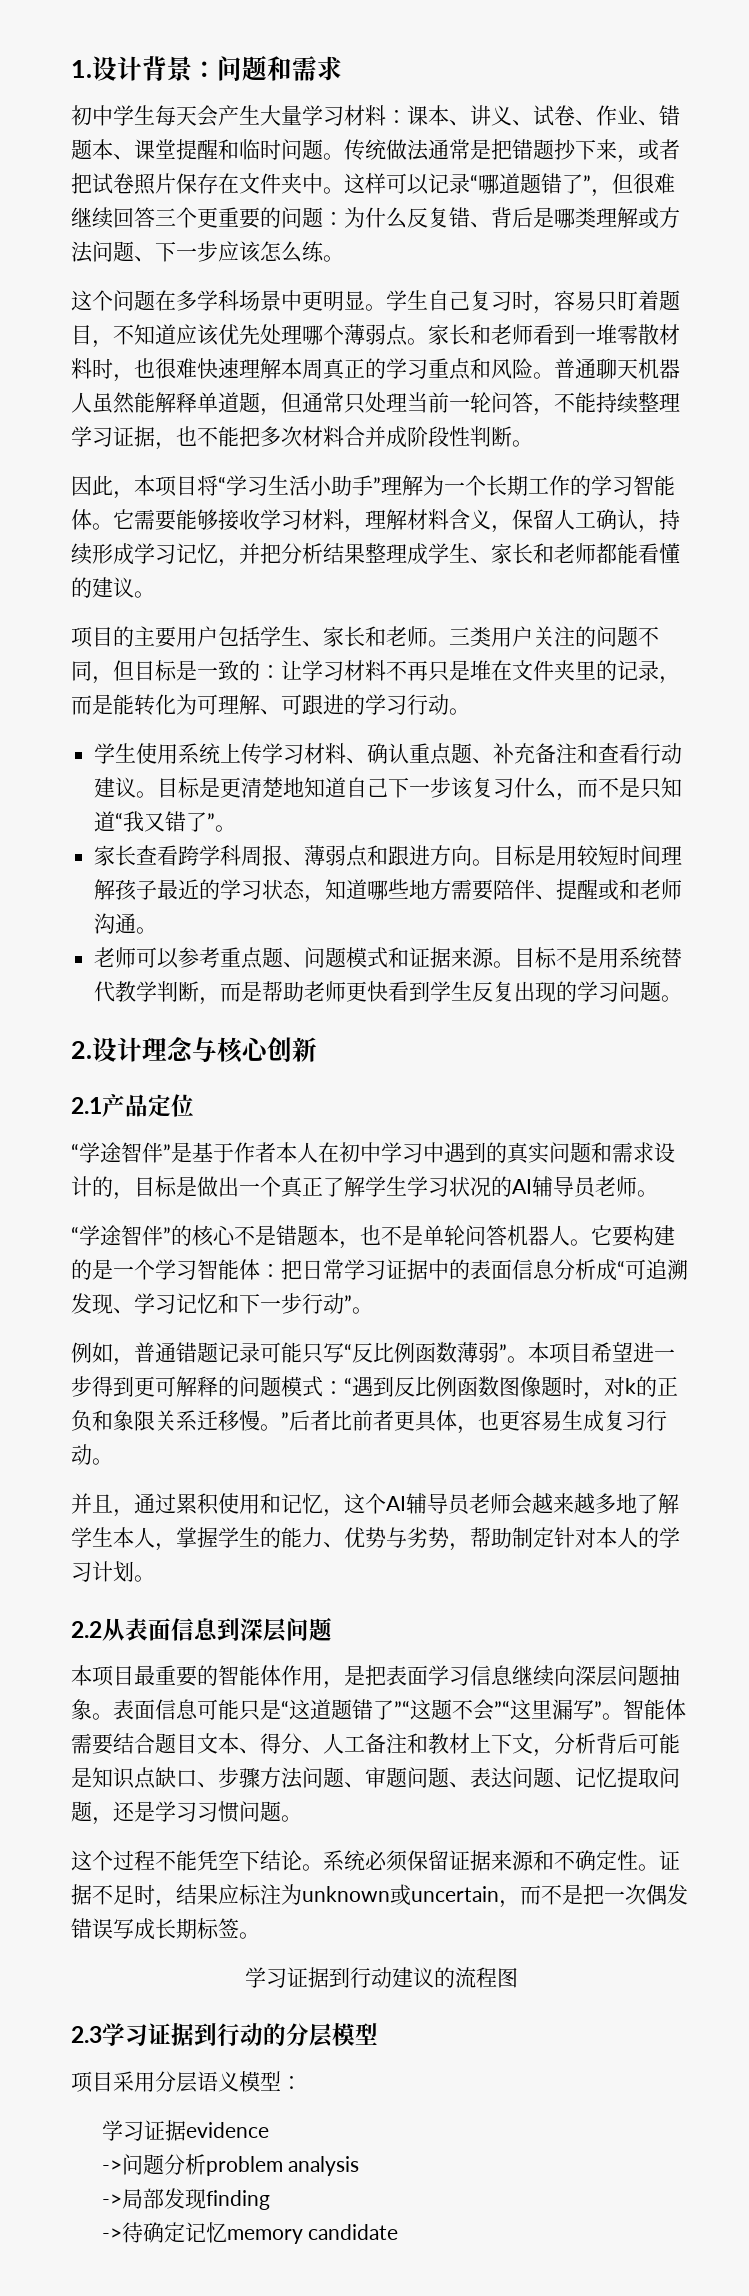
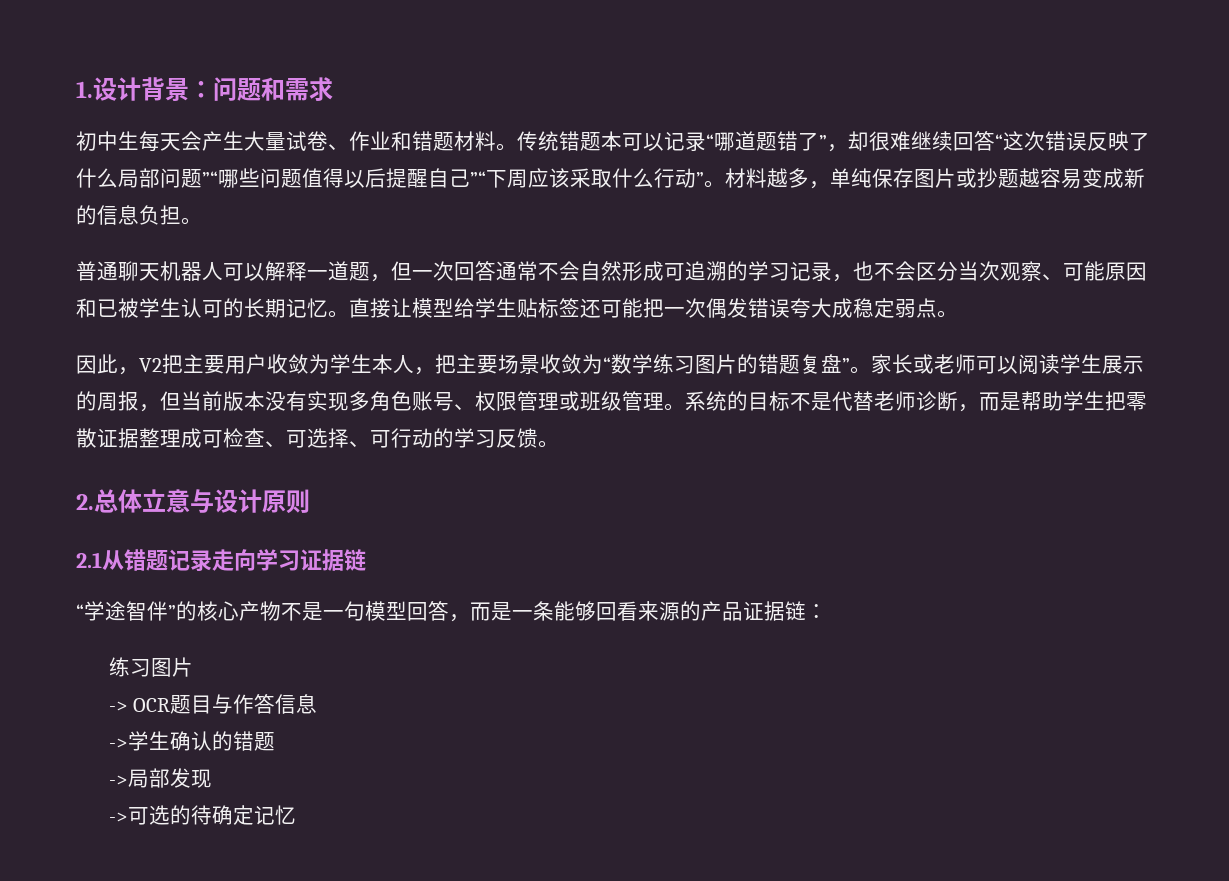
- 初中学生每天会产生大量学习材料：课本、讲义、试卷、作业、错题本、课堂提醒和临时问题。传统做法通常是把错题抄下来，或者把试卷照片保存在文件夹中。这样可以记录“哪道题错了”，但很难继续回答三个更重要的问题：为什么反复错、背后是哪类理解或方法问题、下一步应该怎么练。
- 这个问题在多学科场景中更明显。学生自己复习时，容易只盯着题目，不知道应该优先处理哪个薄弱点。家长和老师看到一堆零散材料时，也很难快速理解本周真正的学习重点和风险。普通聊天机器人虽然能解释单道题，但通常只处理当前一轮问答，不能持续整理学习证据，也不能把多次材料合并成阶段性判断。
- 因此，本项目将“学习生活小助手”理解为一个长期工作的学习智能体。它需要能够接收学习材料，理解材料含义，保留人工确认，持续形成学习记忆，并把分析结果整理成学生、家长和老师都能看懂的建议。
- 项目的主要用户包括学生、家长和老师。三类用户关注的问题不同，但目标是一致的：让学习材料不再只是堆在文件夹里的记录，而是能转化为可理解、可跟进的学习行动。
- 学生使用系统上传学习材料、确认重点题、补充备注和查看行动建议。目标是更清楚地知道自己下一步该复习什么，而不是只知道“我又错了”。
- 家长查看跨学科周报、薄弱点和跟进方向。目标是用较短时间理解孩子最近的学习状态，知道哪些地方需要陪伴、提醒或和老师沟通。
- 老师可以参考重点题、问题模式和证据来源。目标不是用系统替代教学判断，而是帮助老师更快看到学生反复出现的学习问题。
- 2.设计理念与核心创新
- 2.1产品定位
- “学途智伴”是基于作者本人在初中学习中遇到的真实问题和需求设计的，目标是做出一个真正了解学生学习状况的AI辅导员老师。
+ 初中生每天会产生大量试卷、作业和错题材料。传统错题本可以记录“哪道题错了”，却很难继续回答“这次错误反映了什么局部问题”“哪些问题值得以后提醒自己”“下周应该采取什么行动”。材料越多，单纯保存图片或抄题越容易变成新的信息负担。
+ 普通聊天机器人可以解释一道题，但一次回答通常不会自然形成可追溯的学习记录，也不会区分当次观察、可能原因和已被学生认可的长期记忆。直接让模型给学生贴标签还可能把一次偶发错误夸大成稳定弱点。
+ 因此，V2把主要用户收敛为学生本人，把主要场景收敛为“数学练习图片的错题复盘”。家长或老师可以阅读学生展示的周报，但当前版本没有实现多角色账号、权限管理或班级管理。系统的目标不是代替老师诊断，而是帮助学生把零散证据整理成可检查、可选择、可行动的学习反馈。
+ 2.总体立意与设计原则
+ 2.1从错题记录走向学习证据链
- “学途智伴”的核心不是错题本，也不是单轮问答机器人。它要构建的是一个学习智能体：把日常学习证据中的表面信息分析成“可追溯发现、学习记忆和下一步行动”。
- 例如，普通错题记录可能只写“反比例函数薄弱”。本项目希望进一步得到更可解释的问题模式：“遇到反比例函数图像题时，对k的正负和象限关系迁移慢。”后者比前者更具体，也更容易生成复习行动。
- 并且，通过累积使用和记忆，这个AI辅导员老师会越来越多地了解学生本人，掌握学生的能力、优势与劣势，帮助制定针对本人的学习计划。
- 2.2从表面信息到深层问题
- 本项目最重要的智能体作用，是把表面学习信息继续向深层问题抽象。表面信息可能只是“这道题错了”“这题不会”“这里漏写”。智能体需要结合题目文本、得分、人工备注和教材上下文，分析背后可能是知识点缺口、步骤方法问题、审题问题、表达问题、记忆提取问题，还是学习习惯问题。
- 这个过程不能凭空下结论。系统必须保留证据来源和不确定性。证据不足时，结果应标注为unknown或uncertain，而不是把一次偶发错误写成长期标签。
- 学习证据到行动建议的流程图
- 2.3学习证据到行动的分层模型
- 项目采用分层语义模型：
- 学习证据evidence
- ->问题分析problem analysis
+ “学途智伴”的核心产物不是一句模型回答，而是一条能够回看来源的产品证据链：
+ 练习图片
+ -> OCR题目与作答信息
+ ->学生确认的错题
- ->局部发现finding
- ->待确定记忆memory candidate
+ ->局部发现
+ ->可选的待确定记忆

